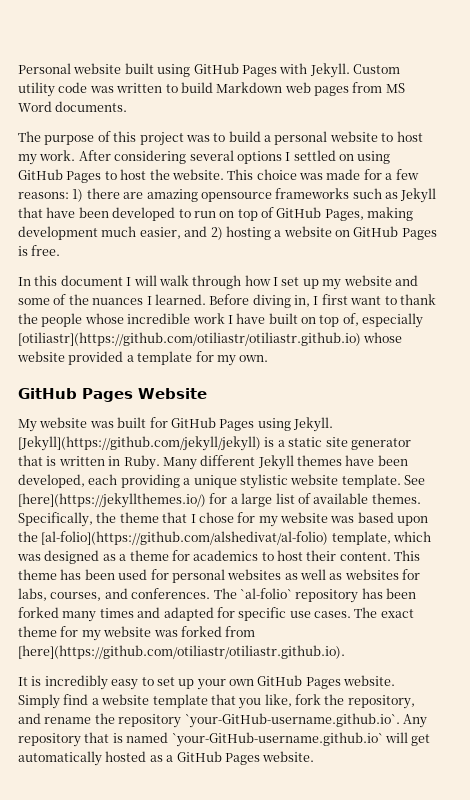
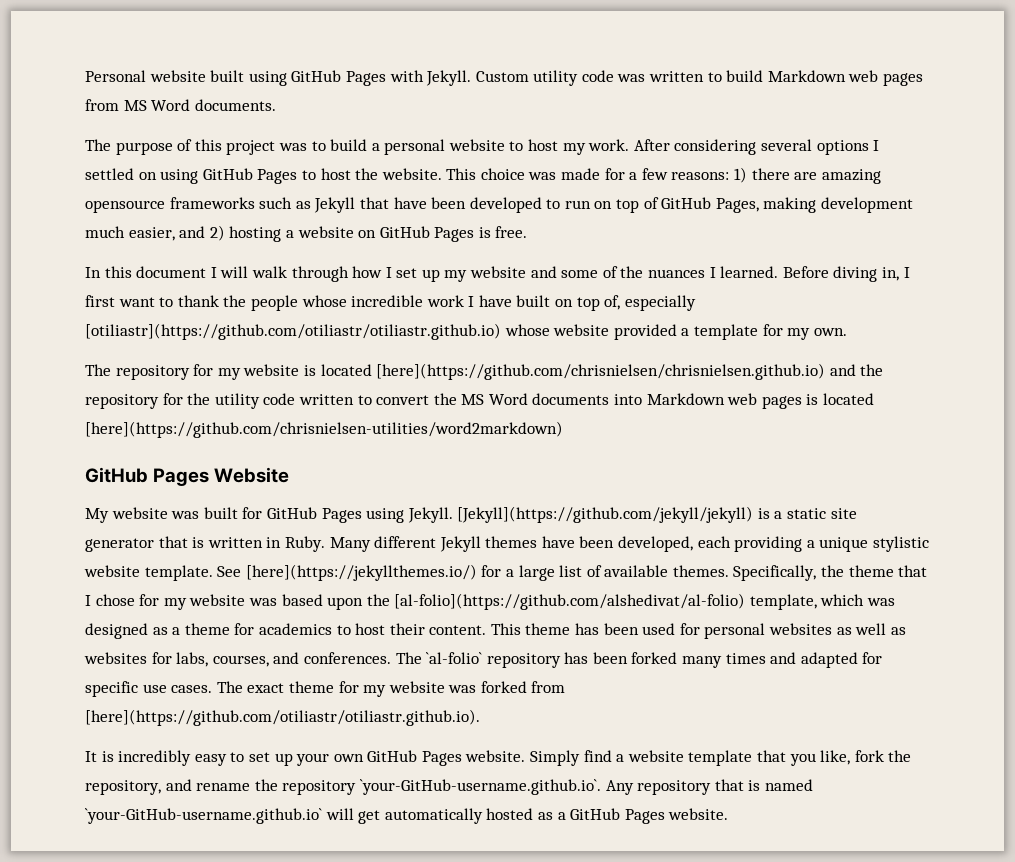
+ The repository for my website is located [here](https://github.com/chrisnielsen/chrisnielsen.github.io) and the repository for the utility code written to convert the MS Word documents into Markdown web pages is located [here](https://github.com/chrisnielsen-utilities/word2markdown)

